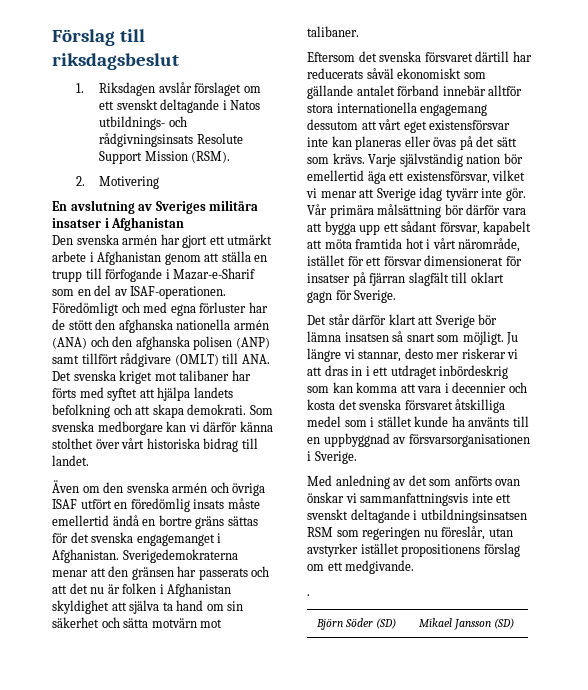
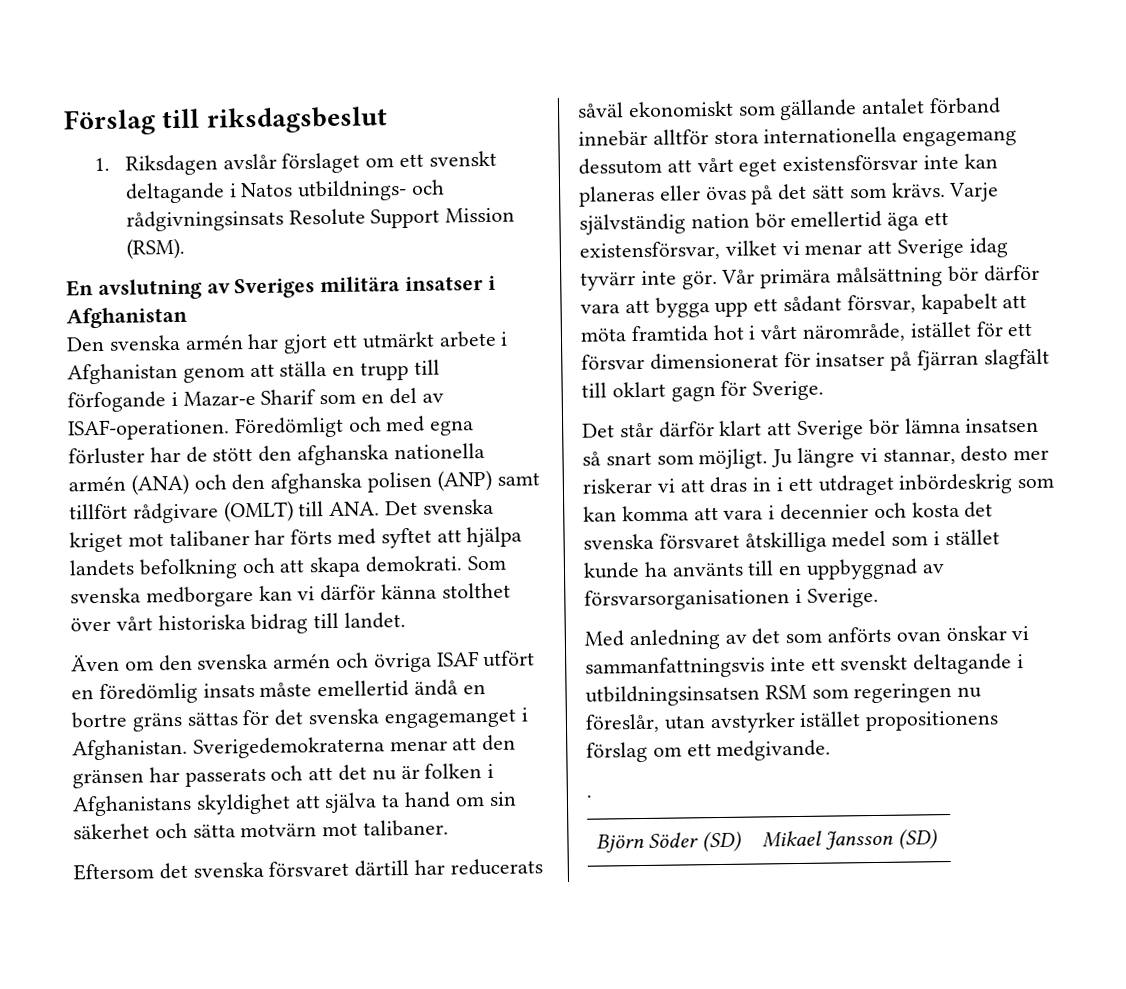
- 2. Motivering
- Den svenska armén har gjort ett utmärkt arbete i Afghanistan genom att ställa en trupp till förfogande i Mazar-e-Sharif som en del av ISAF-operationen.
+ Den svenska armén har gjort ett utmärkt arbete i Afghanistan genom att ställa en trupp till förfogande i Mazar-e Sharif som en del av ISAF-operationen.
- Sverigedemokraterna menar att den gränsen har passerats och att det nu är folken i Afghanistan skyldighet att själva ta hand om sin säkerhet och sätta motvärn mot talibaner.
+ Sverigedemokraterna menar att den gränsen har passerats och att det nu är folken i Afghanistans skyldighet att själva ta hand om sin säkerhet och sätta motvärn mot talibaner.

